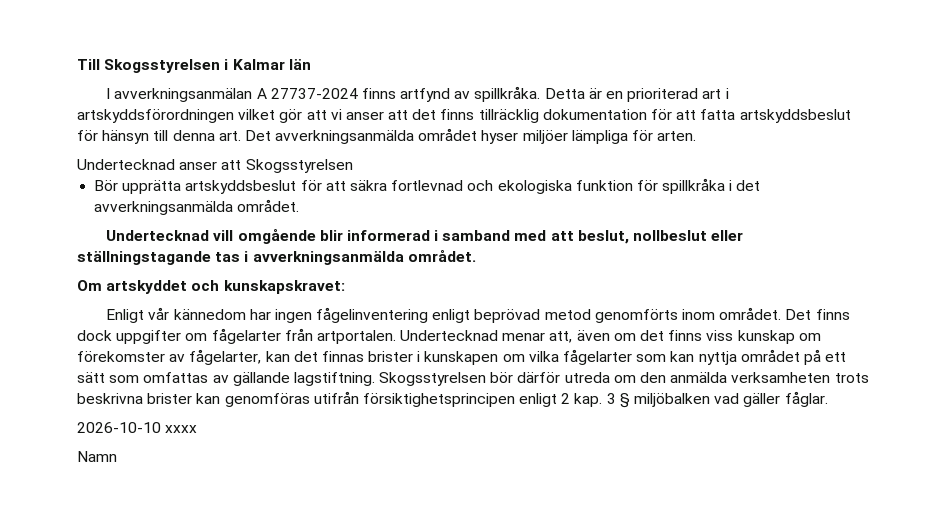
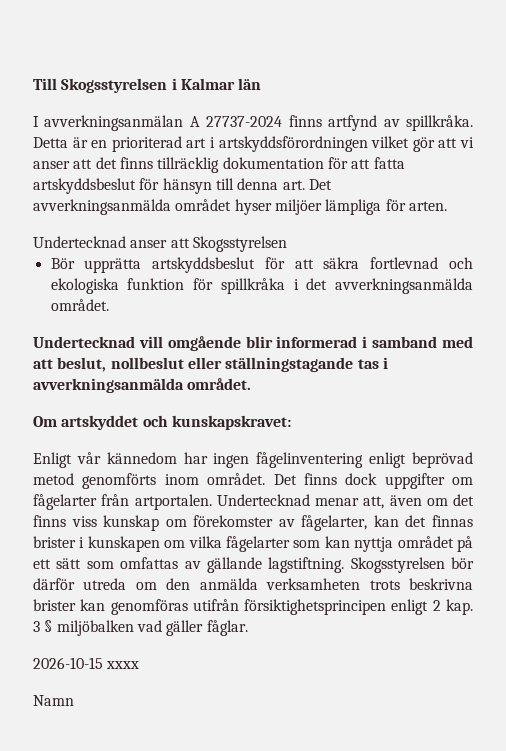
- 2026-10-10 xxxx
+ 2026-10-15 xxxx

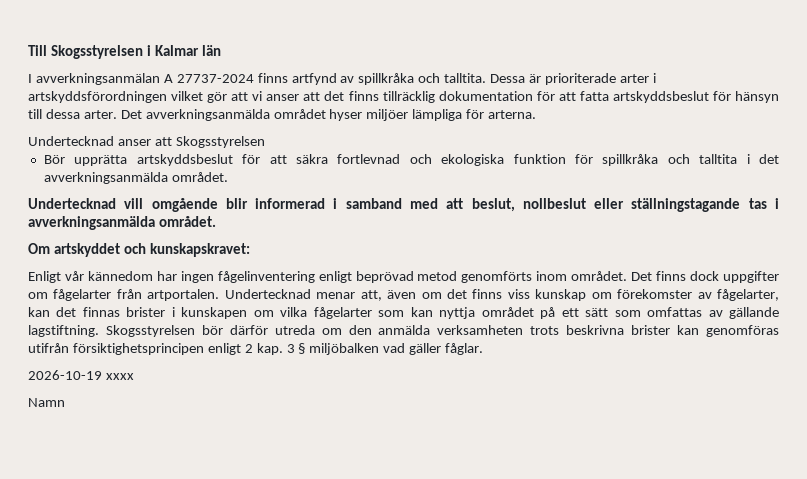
- I avverkningsanmälan A 27737-2024 finns artfynd av spillkråka. Detta är en prioriterad art i artskyddsförordningen vilket gör att vi anser att det finns tillräcklig dokumentation för att fatta artskyddsbeslut för hänsyn till denna art. Det avverkningsanmälda området hyser miljöer lämpliga för arten.
+ I avverkningsanmälan A 27737-2024 finns artfynd av spillkråka och talltita. Dessa är prioriterade arter i artskyddsförordningen vilket gör att vi anser att det finns tillräcklig dokumentation för att fatta artskyddsbeslut för hänsyn till dessa arter. Det avverkningsanmälda området hyser miljöer lämpliga för arterna.
- Bör upprätta artskyddsbeslut för att säkra fortlevnad och ekologiska funktion för spillkråka i det avverkningsanmälda området.
+ Bör upprätta artskyddsbeslut för att säkra fortlevnad och ekologiska funktion för spillkråka och talltita i det avverkningsanmälda området.
- 2026-10-15 xxxx
+ 2026-10-19 xxxx

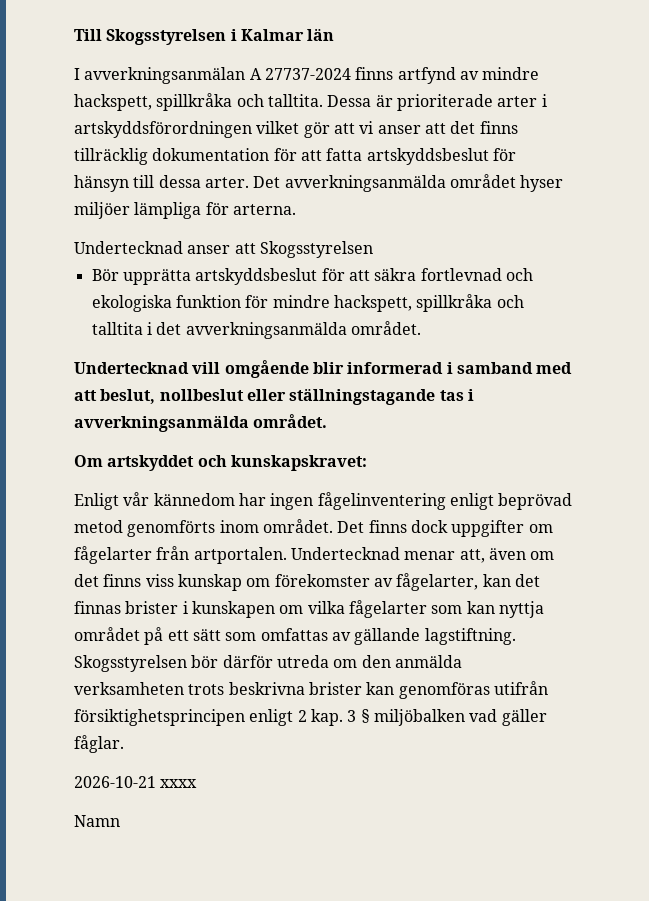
- I avverkningsanmälan A 27737-2024 finns artfynd av spillkråka och talltita.
+ I avverkningsanmälan A 27737-2024 finns artfynd av mindre hackspett, spillkråka och talltita.
- Bör upprätta artskyddsbeslut för att säkra fortlevnad och ekologiska funktion för spillkråka och talltita i det avverkningsanmälda området.
+ Bör upprätta artskyddsbeslut för att säkra fortlevnad och ekologiska funktion för mindre hackspett, spillkråka och talltita i det avverkningsanmälda området.
- 2026-10-19 xxxx
+ 2026-10-21 xxxx

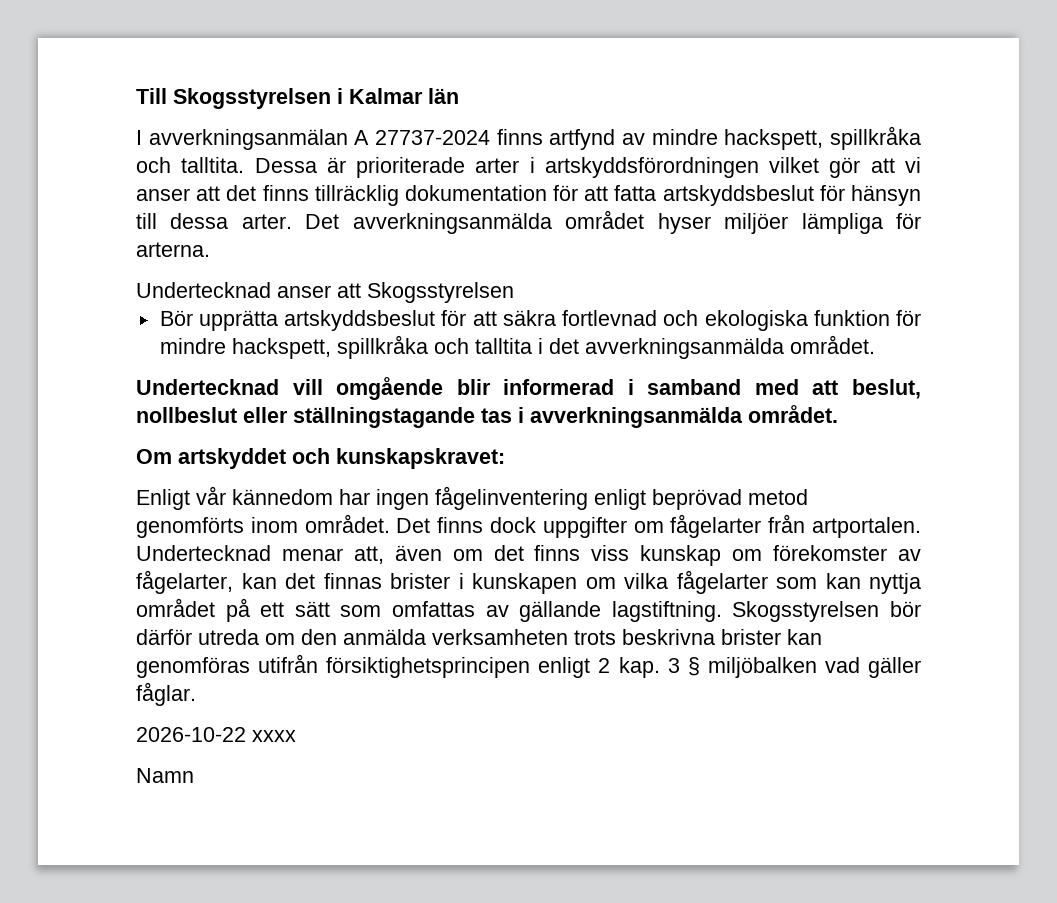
- 2026-10-21 xxxx
+ 2026-10-22 xxxx

